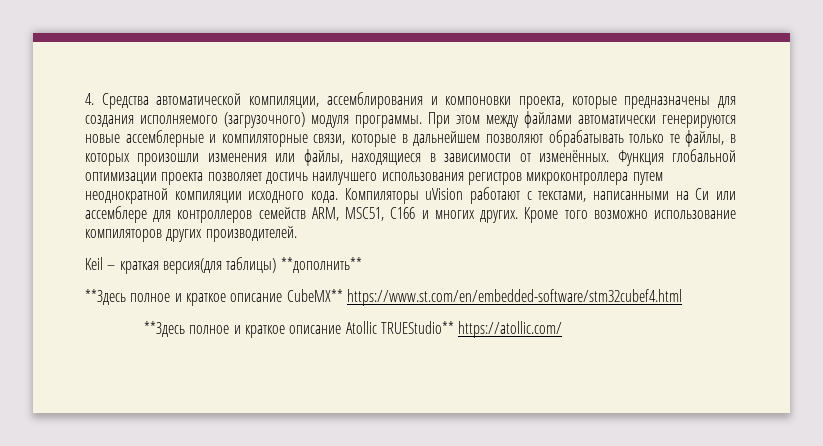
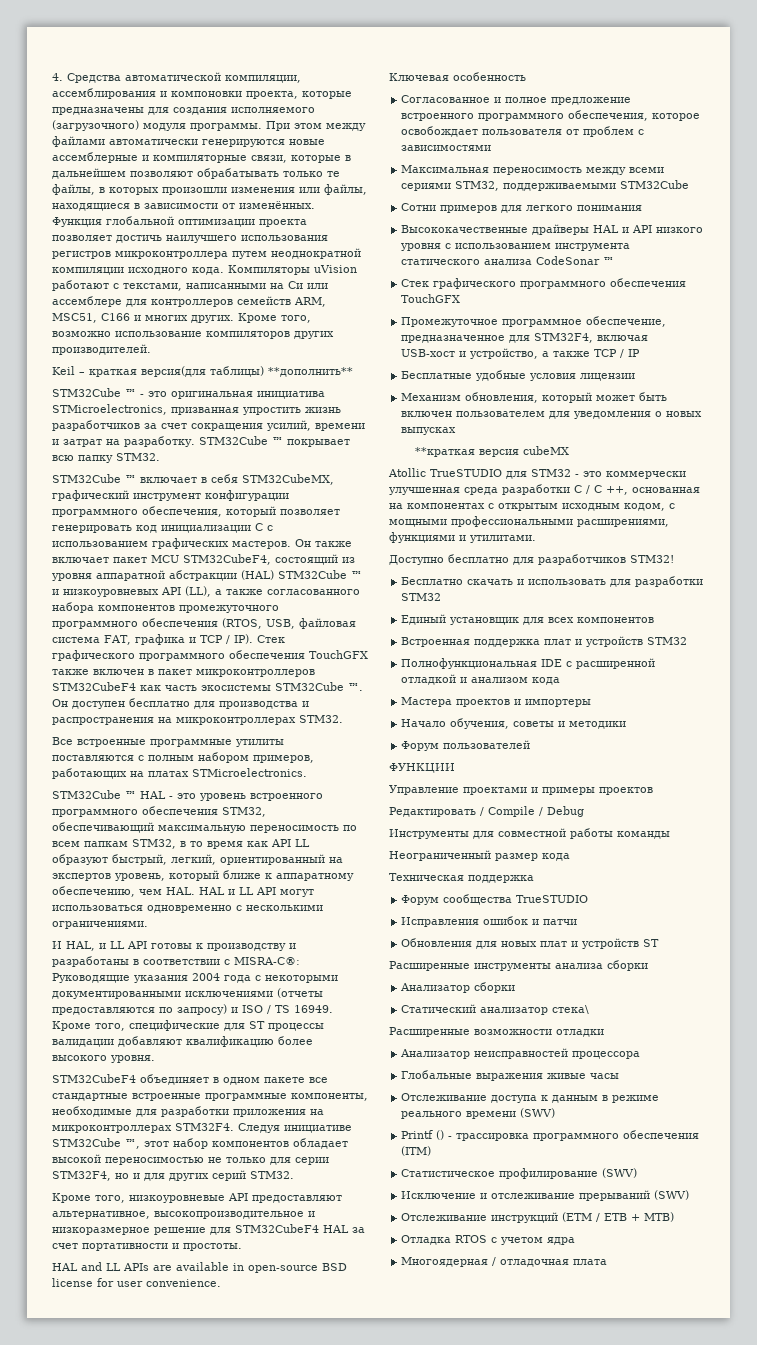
- Кроме того возможно использование компиляторов других производителей.
+ Кроме того, возможно использование компиляторов других производителей.
- **Здесь полное и краткое описание CubeMX** https://www.st.com/en/embedded-software/stm32cubef4.html
- **Здесь полное и краткое описание Atollic TRUEStudio** https://atollic.com/
+ STM32Cube ™ - это оригинальная инициатива STMicroelectronics, призванная упростить жизнь разработчиков за счет сокращения усилий, времени и затрат на разработку. STM32Cube ™ покрывает всю папку STM32.
+ STM32Cube ™ включает в себя STM32CubeMX, графический инструмент конфигурации программного обеспечения, который позволяет генерировать код инициализации C с использованием графических мастеров. Он также включает пакет MCU STM32CubeF4, состоящий из уровня аппаратной абстракции (HAL) STM32Cube ™ и низкоуровневых API (LL), а также согласованного набора компонентов промежуточного программного обеспечения (RTOS, USB, файловая система FAT, графика и TCP / IP). Стек графического программного обеспечения TouchGFX также включен в пакет микроконтроллеров STM32CubeF4 как часть экосистемы STM32Cube ™. Он доступен бесплатно для производства и распространения на микроконтроллерах STM32.
+ Все встроенные программные утилиты поставляются с полным набором примеров, работающих на платах STMicroelectronics.
+ STM32Cube ™ HAL - это уровень встроенного программного обеспечения STM32, обеспечивающий максимальную переносимость по всем папкам STM32, в то время как API LL образуют быстрый, легкий, ориентированный на экспертов уровень, который ближе к аппаратному обеспечению, чем HAL. HAL и LL API могут использоваться одновременно с несколькими ограничениями.
+ И HAL, и LL API готовы к производству и разработаны в соответствии с MISRA-C®: Руководящие указания 2004 года с некоторыми документированными исключениями (отчеты предоставляются по запросу) и ISO / TS 16949. Кроме того, специфические для ST процессы валидации добавляют квалификацию более высокого уровня.
+ STM32CubeF4 объединяет в одном пакете все стандартные встроенные программные компоненты, необходимые для разработки приложения на микроконтроллерах STM32F4. Следуя инициативе STM32Cube ™, этот набор компонентов обладает высокой переносимостью не только для серии STM32F4, но и для других серий STM32.
+ Кроме того, низкоуровневые API предоставляют альтернативное, высокопроизводительное и низкоразмерное решение для STM32CubeF4 HAL за счет портативности и простоты.
+ HAL and LL APIs are available in open-source BSD license for user convenience.
+ Ключевая особенность
+ Согласованное и полное предложение встроенного программного обеспечения, которое освобождает пользователя от проблем с зависимостями
+ Максимальная переносимость между всеми сериями STM32, поддерживаемыми STM32Cube
+ Сотни примеров для легкого понимания
+ Высококачественные драйверы HAL и API низкого уровня с использованием инструмента статического анализа CodeSonar ™
+ Стек графического программного обеспечения TouchGFX
+ Промежуточное программное обеспечение, предназначенное для STM32F4, включая USB-хост и устройство, а также TCP / IP
+ Бесплатные удобные условия лицензии
+ Механизм обновления, который может быть включен пользователем для уведомления о новых выпусках
+ **краткая версия cubeMX
+ Atollic TrueSTUDIO для STM32 - это коммерчески улучшенная среда разработки C / C ++, основанная на компонентах с открытым исходным кодом, с мощными профессиональными расширениями, функциями и утилитами.
+ Доступно бесплатно для разработчиков STM32!
+ Бесплатно скачать и использовать для разработки STM32
+ Единый установщик для всех компонентов
+ Встроенная поддержка плат и устройств STM32
+ Полнофункциональная IDE с расширенной отладкой и анализом кода
+ Мастера проектов и импортеры
+ Начало обучения, советы и методики
+ Форум пользователей
+ ФУНКЦИИ
+ Управление проектами и примеры проектов
+ Редактировать / Compile / Debug
+ Инструменты для совместной работы команды
+ Неограниченный размер кода
+ Техническая поддержка
+ Форум сообщества TrueSTUDIO
+ Исправления ошибок и патчи
+ Обновления для новых плат и устройств ST
+ Расширенные инструменты анализа сборки
+ Анализатор сборки
+ Статический анализатор стека\
+ Расширенные возможности отладки
+ Анализатор неисправностей процессора
+ Глобальные выражения живые часы
+ Отслеживание доступа к данным в режиме реального времени (SWV)
+ Printf () - трассировка программного обеспечения (ITM)
+ Статистическое профилирование (SWV)
+ Исключение и отслеживание прерываний (SWV)
+ Отслеживание инструкций (ETM / ETB + MTB)
+ Отладка RTOS с учетом ядра
+ Многоядерная / отладочная плата

